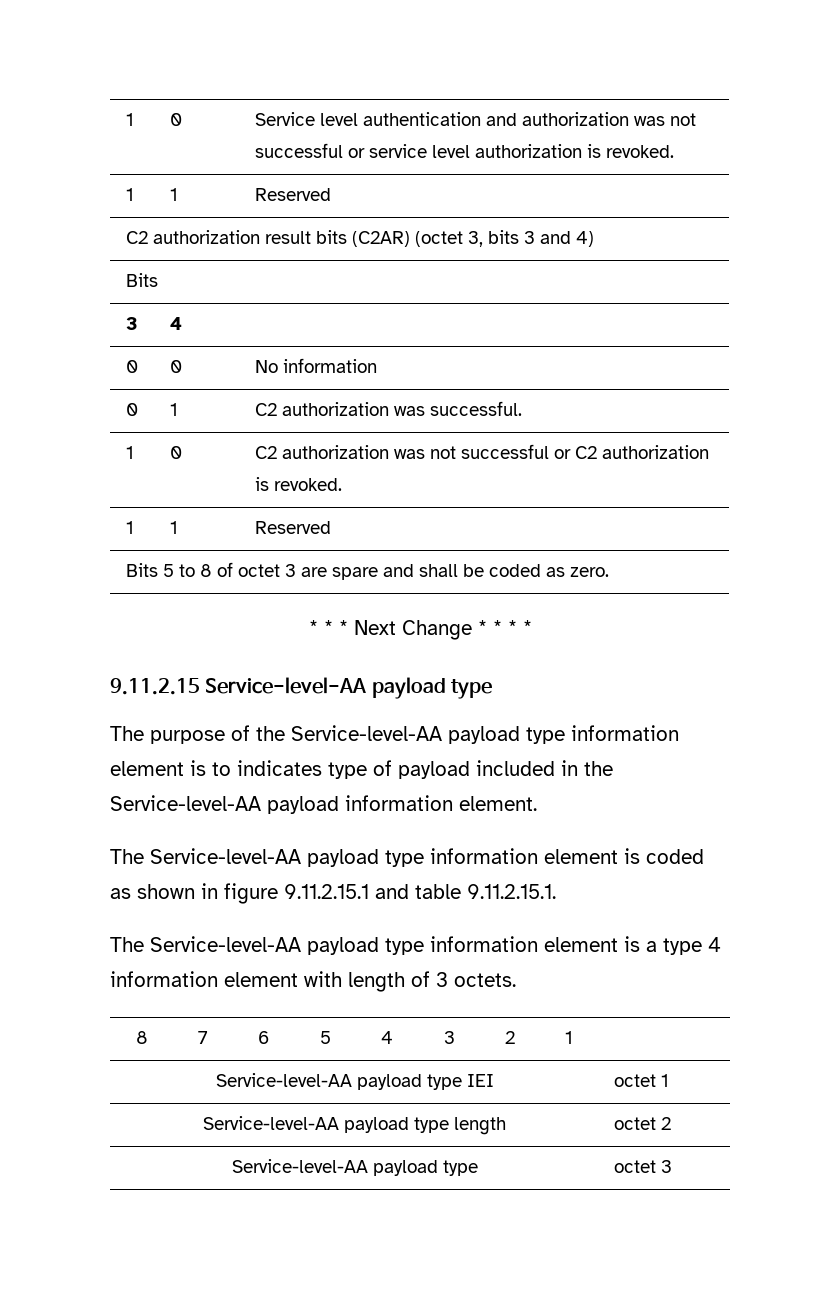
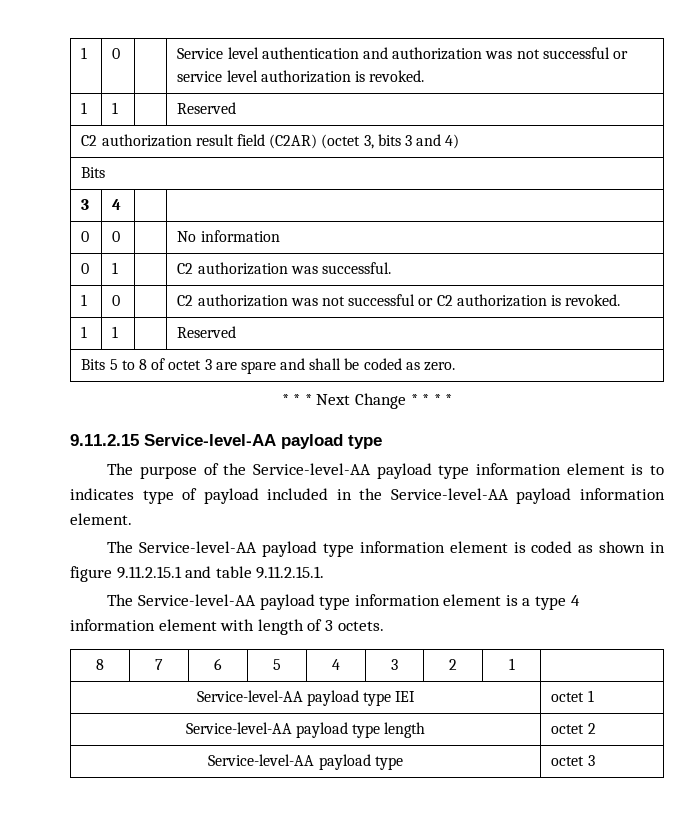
- C2 authorization result bits (C2AR) (octet 3, bits 3 and 4)
+ C2 authorization result field (C2AR) (octet 3, bits 3 and 4)

